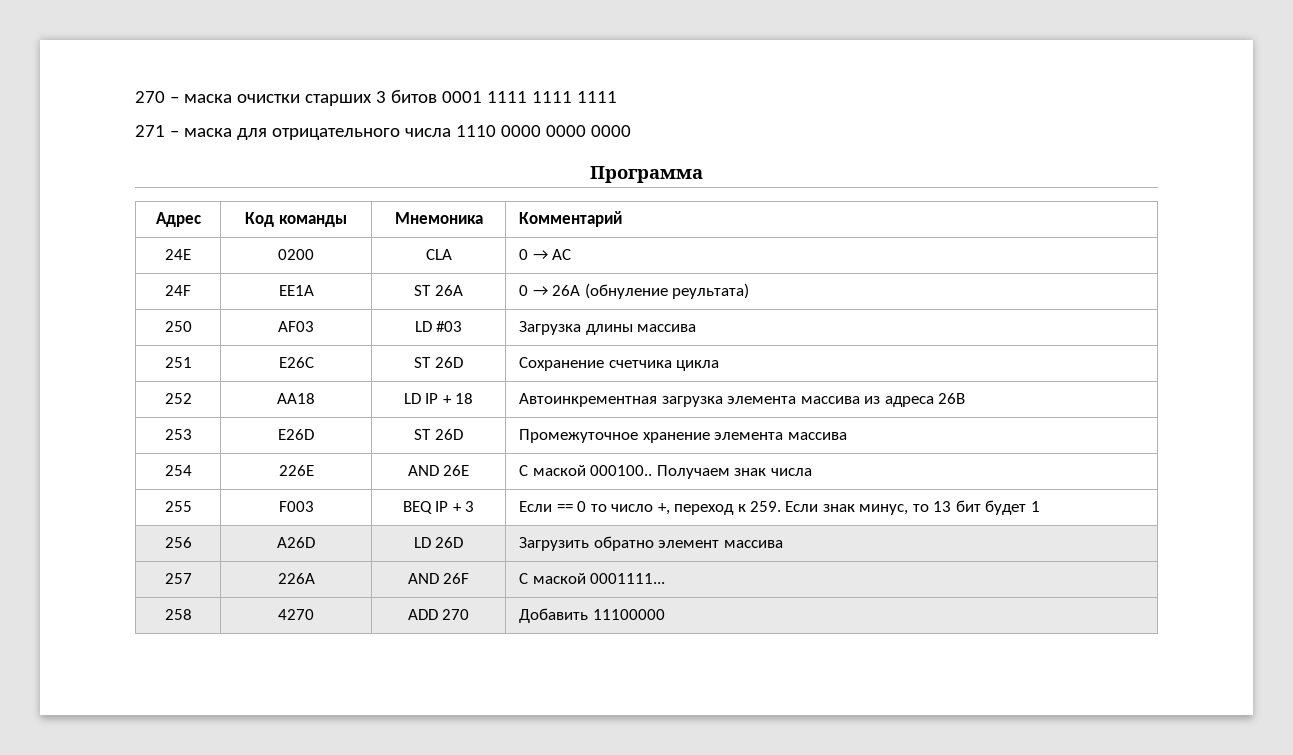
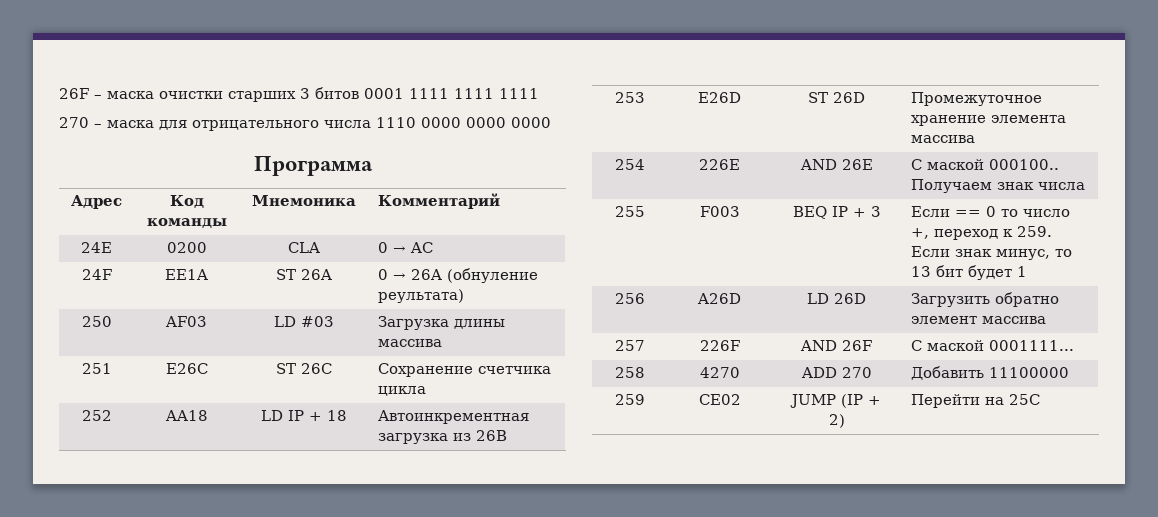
- 270 – маска очистки старших 3 битов 0001 1111 1111 1111
+ 26F – маска очистки старших 3 битов 0001 1111 1111 1111
- 271 – маска для отрицательного числа 1110 0000 0000 0000
+ 270 – маска для отрицательного числа 1110 0000 0000 0000
- 251 | E26C | ST 26D | Сохранение счетчика цикла
+ 251 | E26C | ST 26C | Сохранение счетчика цикла
- 252 | AA18 | LD IP + 18 | Автоинкрементная загрузка элемента массива из адреса 26B
+ 252 | AA18 | LD IP + 18 | Автоинкрементная загрузка из 26B
- 257 | 226A | AND 26F | С маской 0001111...
+ 257 | 226F | AND 26F | С маской 0001111...
+ 259 | CE02 | JUMP (IP + 2) | Перейти на 25С

